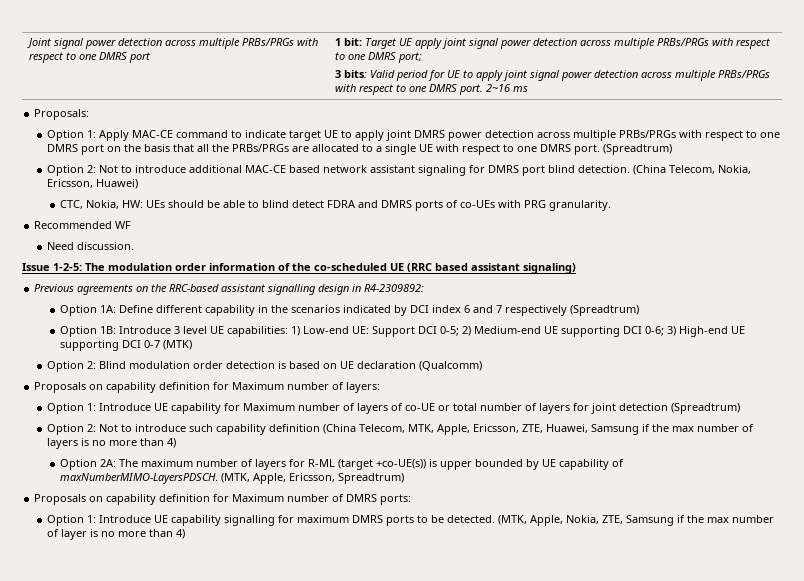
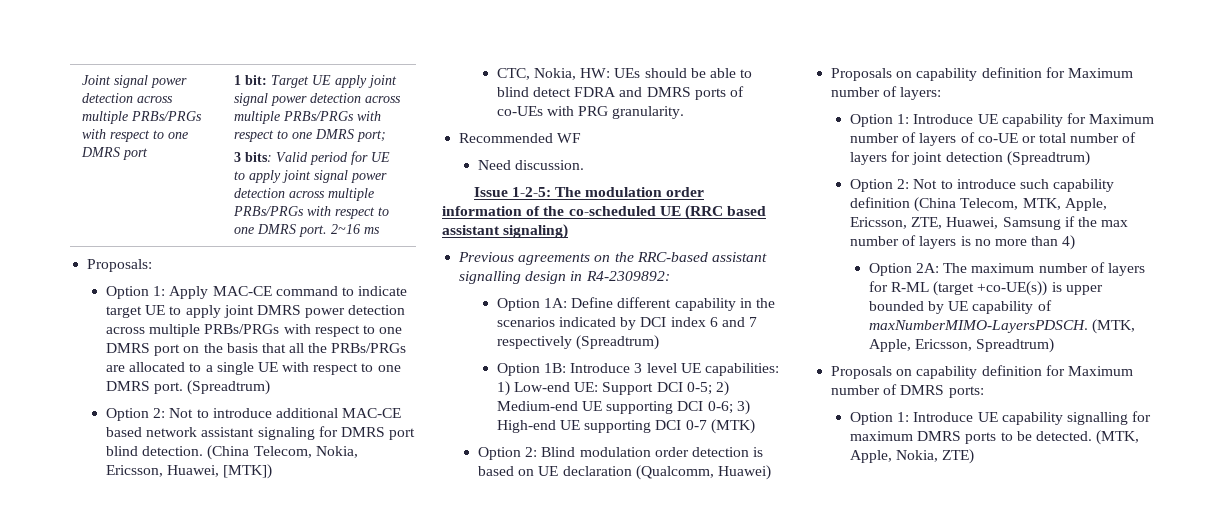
- (China Telecom, Nokia, Ericsson, Huawei)
+ (China Telecom, Nokia, Ericsson, Huawei, [MTK])
- Option 2: Blind modulation order detection is based on UE declaration (Qualcomm)
+ Option 2: Blind modulation order detection is based on UE declaration (Qualcomm, Huawei)
- (MTK, Apple, Nokia, ZTE, Samsung if the max number of layer is no more than 4)
+ (MTK, Apple, Nokia, ZTE)

